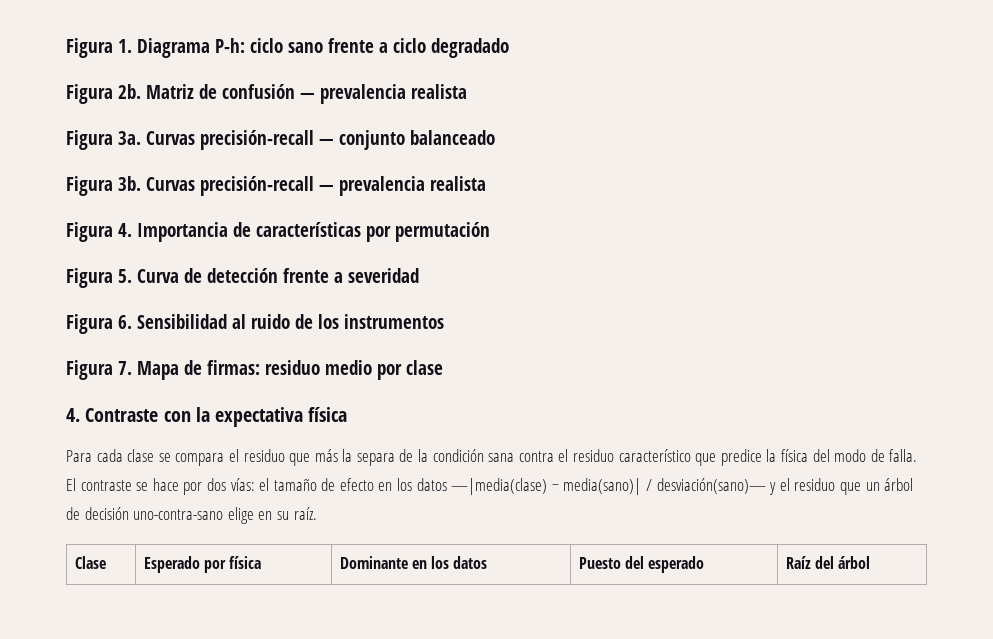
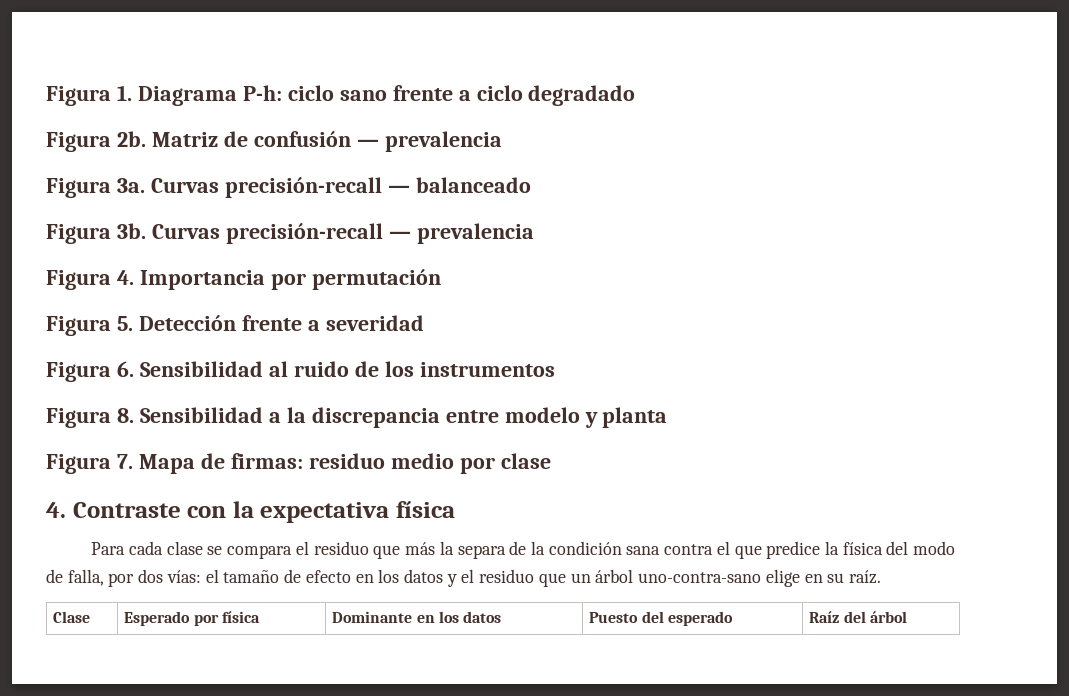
- Matriz de confusión — prevalencia realista
+ Matriz de confusión — prevalencia
- Curvas precisión-recall — conjunto balanceado
+ Curvas precisión-recall — balanceado
- Curvas precisión-recall — prevalencia realista
+ Curvas precisión-recall — prevalencia
- Figura 4. Importancia de características por permutación
+ Figura 4. Importancia por permutación
- Figura 5. Curva de detección frente a severidad
+ Figura 5. Detección frente a severidad
+ Figura 8. Sensibilidad a la discrepancia entre modelo y planta
- Para cada clase se compara el residuo que más la separa de la condición sana contra el residuo característico que predice la física del modo de falla. El contraste se hace por dos vías: el tamaño de efecto en los datos —|media(clase) − media(sano)| / desviación(sano)— y el residuo que un árbol de decisión uno-contra-sano elige en su raíz.
+ Para cada clase se compara el residuo que más la separa de la condición sana contra el que predice la física del modo de falla, por dos vías: el tamaño de efecto en los datos y el residuo que un árbol uno-contra-sano elige en su raíz.

